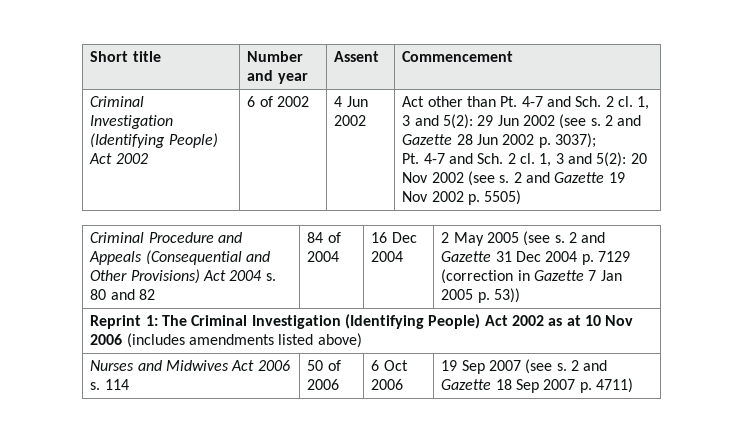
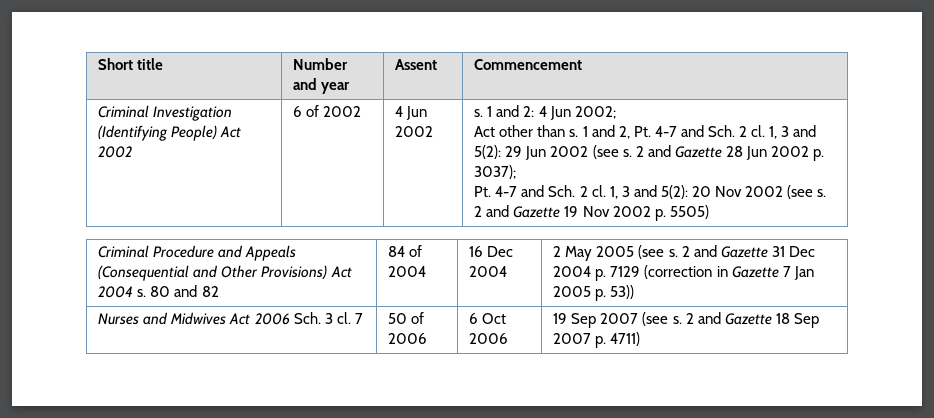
- Act other than Pt. 4-7 and Sch. 2 cl.
+ s. 1 and 2: 4 Jun 2002;
+ Act other than s. 1 and 2, Pt. 4-7 and Sch. 2 cl.
- Reprint 1: The Criminal Investigation (Identifying People) Act 2002 as at 10 Nov 2006 (includes amendments listed above)
- Nurses and Midwives Act 2006 s. 114 | 50 of 2006 | 6 Oct 2006 | 19 Sep 2007 (see s. 2 and Gazette 18 Sep 2007 p. 4711)
+ Nurses and Midwives Act 2006 Sch. 3 cl. 7 | 50 of 2006 | 6 Oct 2006 | 19 Sep 2007 (see s. 2 and Gazette 18 Sep 2007 p. 4711)

